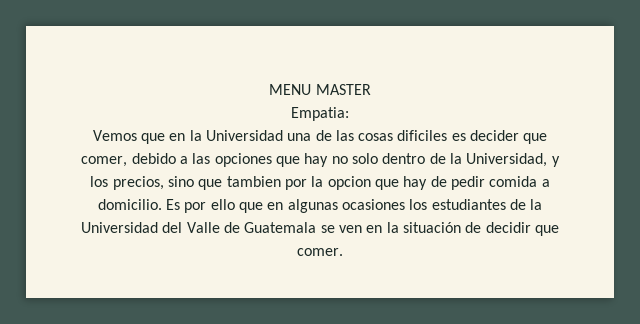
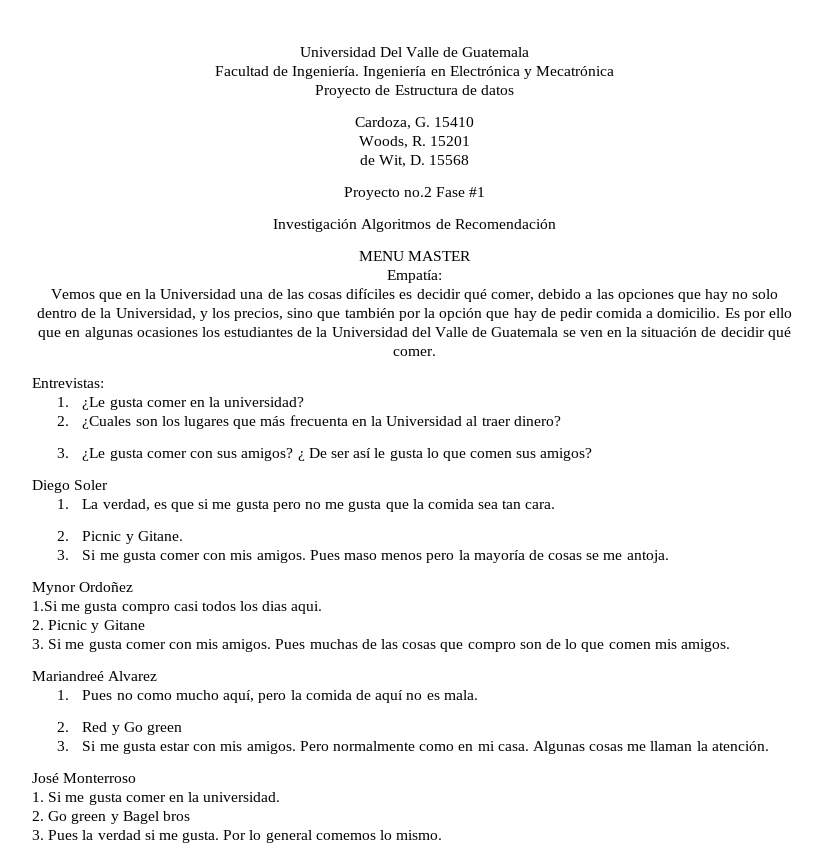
+ Universidad Del Valle de Guatemala
+ Facultad de Ingeniería. Ingeniería en Electrónica y Mecatrónica
+ Proyecto de Estructura de datos
+ Cardoza, G. 15410
+ Woods, R. 15201
+ de Wit, D. 15568
+ Proyecto no.2 Fase #1
+ Investigación Algoritmos de Recomendación
- Empatia:
+ Empatía:
- Vemos que en la Universidad una de las cosas dificiles es decider que comer, debido a las opciones que hay no solo dentro de la Universidad, y los precios, sino que tambien por la opcion que hay de pedir comida a domicilio.
+ Vemos que en la Universidad una de las cosas difíciles es decidir qué comer, debido a las opciones que hay no solo dentro de la Universidad, y los precios, sino que también por la opción que hay de pedir comida a domicilio.
- Es por ello que en algunas ocasiones los estudiantes de la Universidad del Valle de Guatemala se ven en la situación de decidir que comer.
+ Es por ello que en algunas ocasiones los estudiantes de la Universidad del Valle de Guatemala se ven en la situación de decidir qué comer.
+ Entrevistas:
+ 1. ¿Le gusta comer en la universidad?
+ 2. ¿Cuales son los lugares que más frecuenta en la Universidad al traer dinero?
+ 3. ¿Le gusta comer con sus amigos? ¿ De ser así le gusta lo que comen sus amigos?
+ Diego Soler
+ 1. La verdad, es que si me gusta pero no me gusta que la comida sea tan cara.
+ 2. Picnic y Gitane.
+ 3. Si me gusta comer con mis amigos. Pues maso menos pero la mayoría de cosas se me antoja.
+ Mynor Ordoñez
+ 1.Si me gusta compro casi todos los dias aqui.
+ 2. Picnic y Gitane
+ 3. Si me gusta comer con mis amigos. Pues muchas de las cosas que compro son de lo que comen mis amigos.
+ Mariandreé Alvarez
+ 1. Pues no como mucho aquí, pero la comida de aquí no es mala.
+ 2. Red y Go green
+ 3. Si me gusta estar con mis amigos. Pero normalmente como en mi casa. Algunas cosas me llaman la atención.
+ José Monterroso
+ 1. Si me gusta comer en la universidad.
+ 2. Go green y Bagel bros
+ 3. Pues la verdad si me gusta. Por lo general comemos lo mismo.

